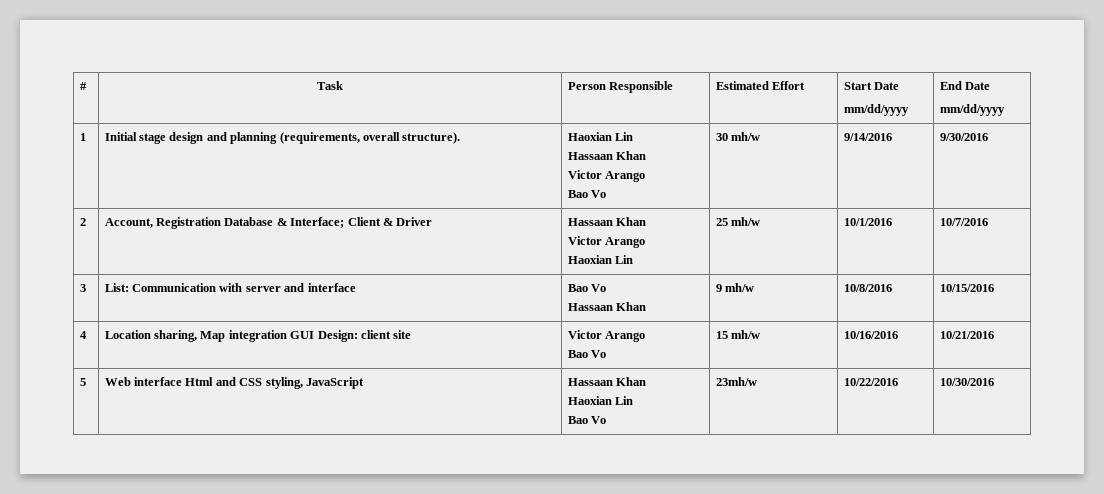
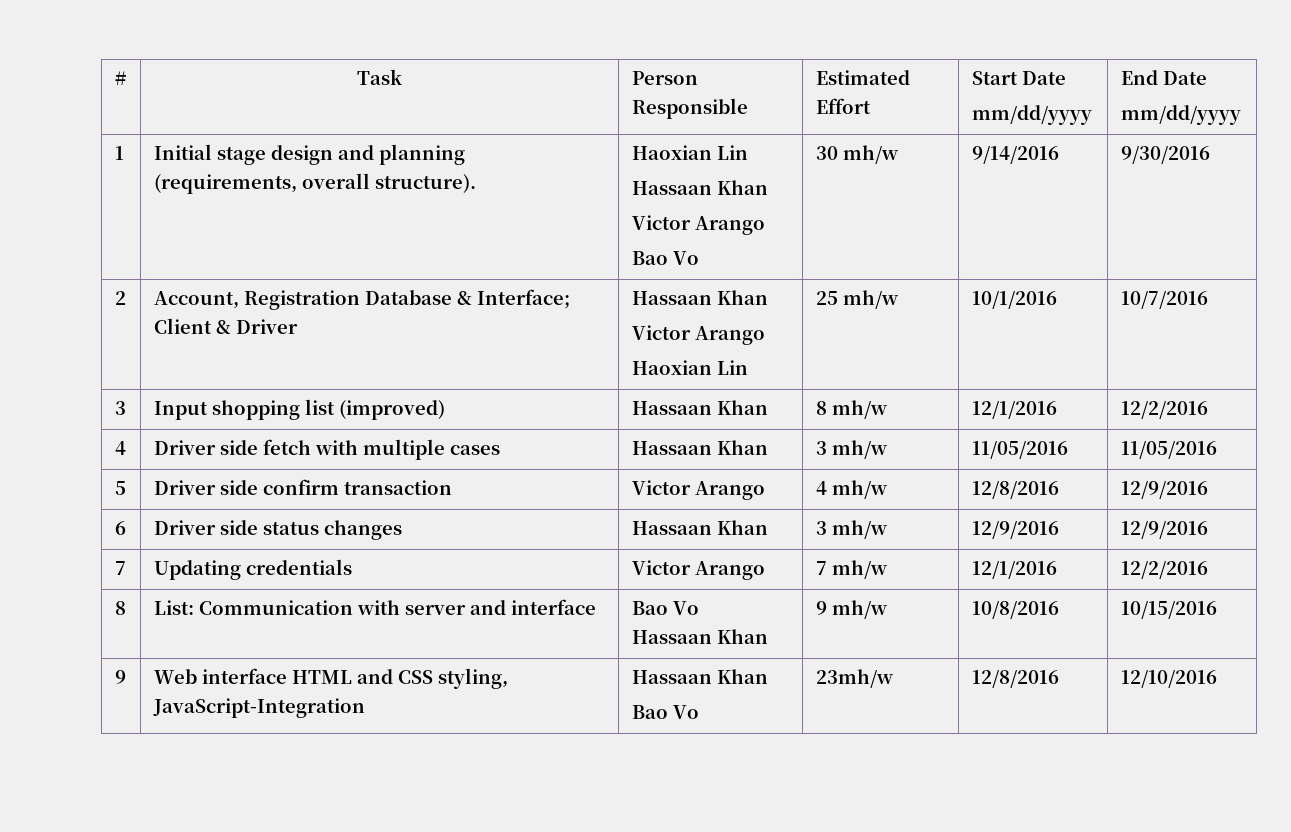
- 3 | List: Communication with server and interface | Bao Vo
+ 3 | Input shopping list (improved) | Hassaan Khan | 8 mh/w | 12/1/2016 | 12/2/2016
+ 4 | Driver side fetch with multiple cases | Hassaan Khan | 3 mh/w | 11/05/2016 | 11/05/2016
+ 5 | Driver side confirm transaction | Victor Arango | 4 mh/w | 12/8/2016 | 12/9/2016
+ 6 | Driver side status changes | Hassaan Khan | 3 mh/w | 12/9/2016 | 12/9/2016
+ 7 | Updating credentials | Victor Arango | 7 mh/w | 12/1/2016 | 12/2/2016
+ 8 | List: Communication with server and interface | Bao Vo
- 4 | Location sharing, Map integration GUI Design: client site | Victor Arango
- Bao Vo | 15 mh/w | 10/16/2016 | 10/21/2016
- 5 | Web interface Html and CSS styling, JavaScript | Hassaan Khan
- Haoxian Lin
- Bao Vo | 23mh/w | 10/22/2016 | 10/30/2016
+ 9 | Web interface HTML and CSS styling, JavaScript-Integration | Hassaan Khan
+ Bao Vo | 23mh/w | 12/8/2016 | 12/10/2016

